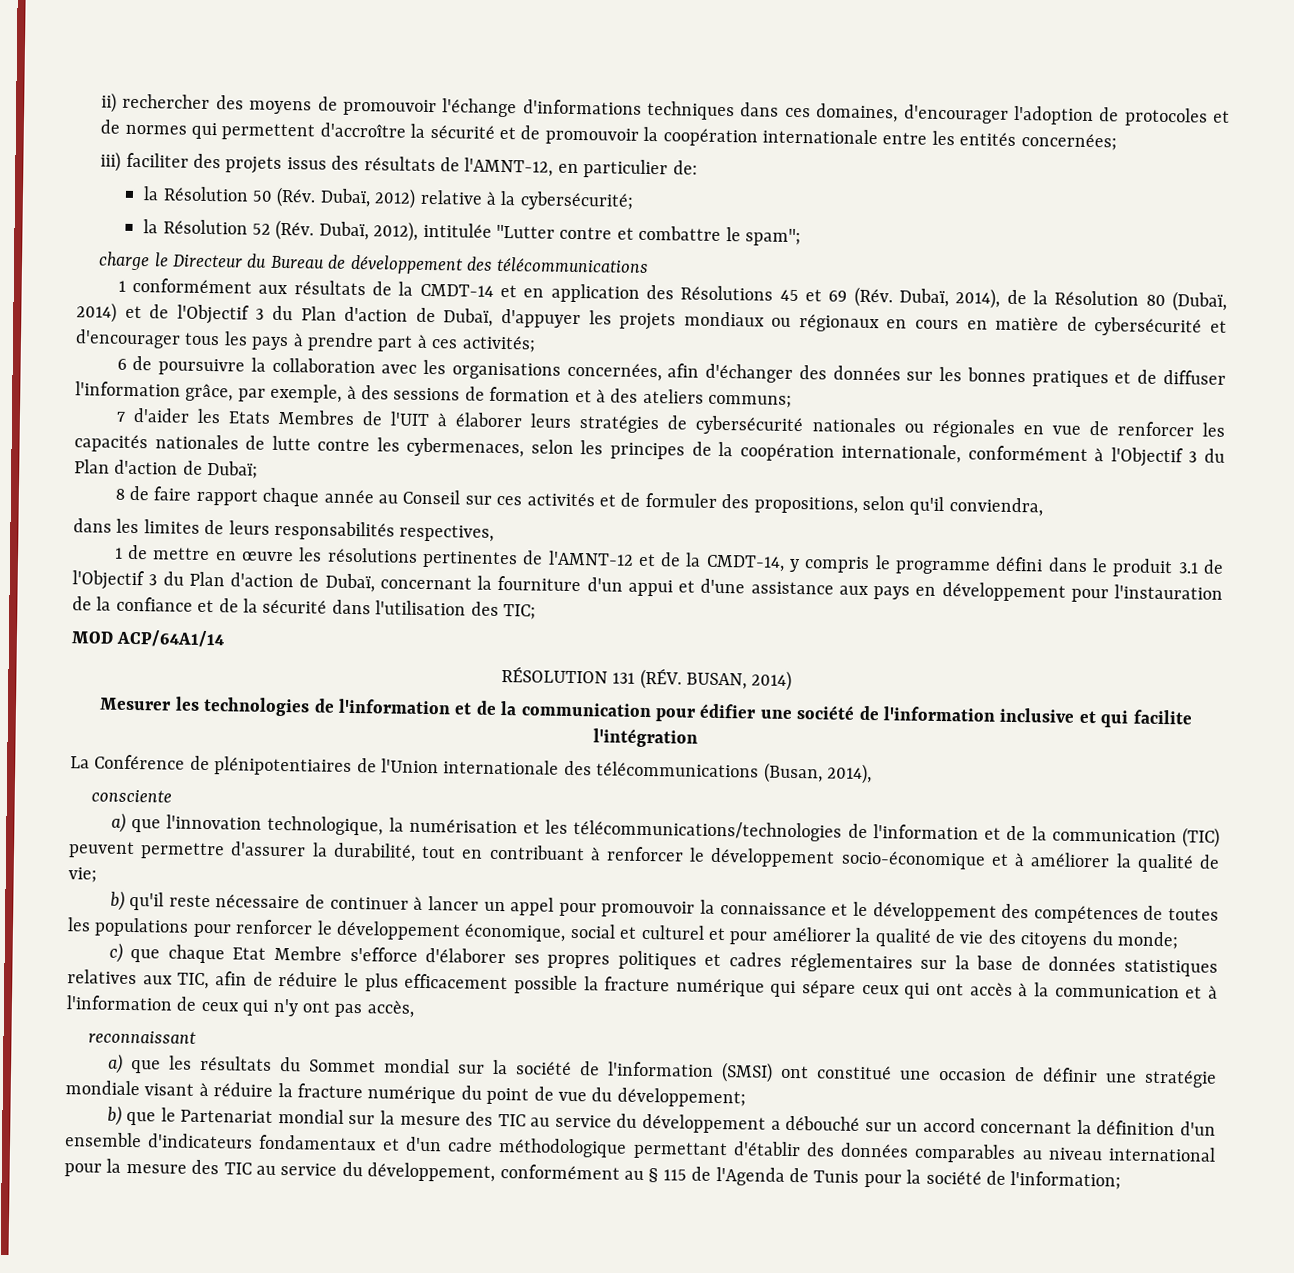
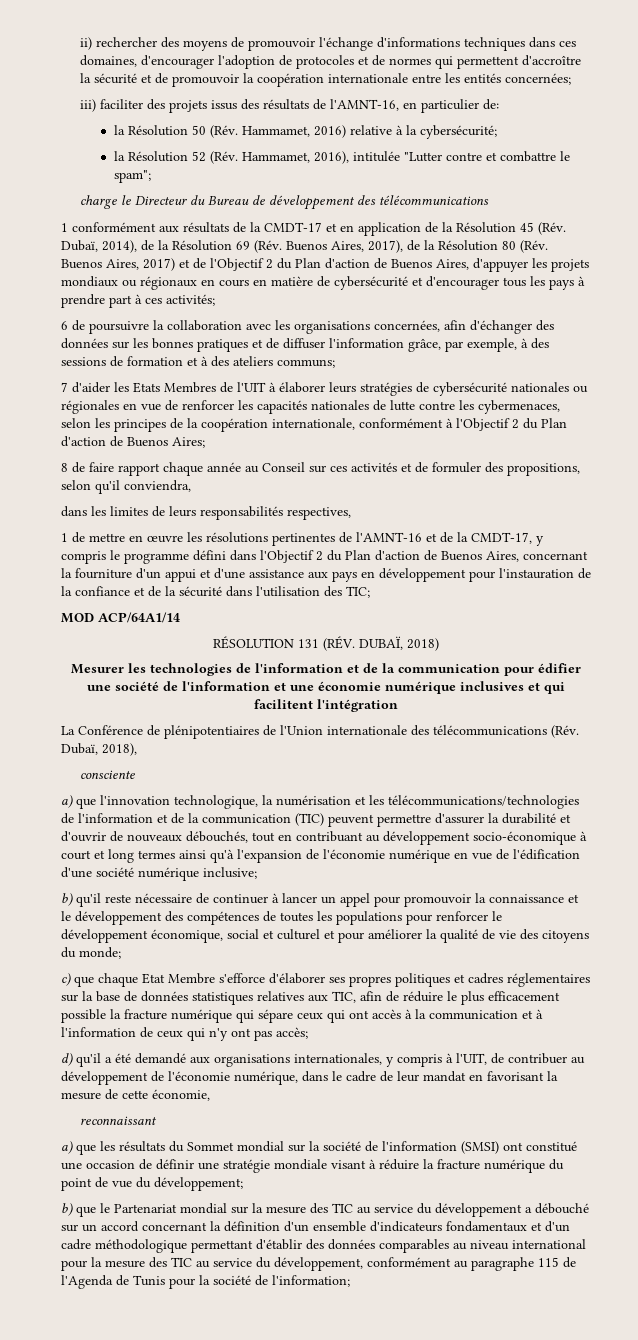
- iii) faciliter des projets issus des résultats de l'AMNT-12, en particulier de:
+ iii) faciliter des projets issus des résultats de l'AMNT-16, en particulier de:
- la Résolution 50 (Rév. Dubaï, 2012) relative à la cybersécurité;
+ la Résolution 50 (Rév. Hammamet, 2016) relative à la cybersécurité;
- la Résolution 52 (Rév. Dubaï, 2012), intitulée "Lutter contre et combattre le spam";
+ la Résolution 52 (Rév. Hammamet, 2016), intitulée "Lutter contre et combattre le spam";
- 1 conformément aux résultats de la CMDT-14 et en application des Résolutions 45 et 69 (Rév. Dubaï, 2014), de la Résolution 80 (Dubaï, 2014) et de l'Objectif 3 du Plan d'action de Dubaï, d'appuyer les projets mondiaux ou régionaux en cours en matière de cybersécurité et d'encourager tous les pays à prendre part à ces activités;
+ 1 conformément aux résultats de la CMDT-17 et en application de la Résolution 45 (Rév. Dubaï, 2014), de la Résolution 69 (Rév. Buenos Aires, 2017), de la Résolution 80 (Rév. Buenos Aires, 2017) et de l'Objectif 2 du Plan d'action de Buenos Aires, d'appuyer les projets mondiaux ou régionaux en cours en matière de cybersécurité et d'encourager tous les pays à prendre part à ces activités;
- 7 d'aider les Etats Membres de l'UIT à élaborer leurs stratégies de cybersécurité nationales ou régionales en vue de renforcer les capacités nationales de lutte contre les cybermenaces, selon les principes de la coopération internationale, conformément à l'Objectif 3 du Plan d'action de Dubaï;
+ 7 d'aider les Etats Membres de l'UIT à élaborer leurs stratégies de cybersécurité nationales ou régionales en vue de renforcer les capacités nationales de lutte contre les cybermenaces, selon les principes de la coopération internationale, conformément à l'Objectif 2 du Plan d'action de Buenos Aires;
- 1 de mettre en œuvre les résolutions pertinentes de l'AMNT-12 et de la CMDT-14, y compris le programme défini dans le produit 3.1 de l'Objectif 3 du Plan d'action de Dubaï, concernant la fourniture d'un appui et d'une assistance aux pays en développement pour l'instauration de la confiance et de la sécurité dans l'utilisation des TIC;
+ 1 de mettre en œuvre les résolutions pertinentes de l'AMNT-16 et de la CMDT-17, y compris le programme défini dans l'Objectif 2 du Plan d'action de Buenos Aires, concernant la fourniture d'un appui et d'une assistance aux pays en développement pour l'instauration de la confiance et de la sécurité dans l'utilisation des TIC;
- RÉSOLUTION 131 (RÉV. BUSAN, 2014)
+ RÉSOLUTION 131 (RÉV. DUBAÏ, 2018)
- Mesurer les technologies de l'information et de la communication pour édifier une société de l'information inclusive et qui facilite l'intégration
+ Mesurer les technologies de l'information et de la communication pour édifier une société de l'information et une économie numérique inclusives et qui facilitent l'intégration
- La Conférence de plénipotentiaires de l'Union internationale des télécommunications (Busan, 2014),
+ La Conférence de plénipotentiaires de l'Union internationale des télécommunications (Rév. Dubaï, 2018),
- a) que l'innovation technologique, la numérisation et les télécommunications/technologies de l'information et de la communication (TIC) peuvent permettre d'assurer la durabilité, tout en contribuant à renforcer le développement socio-économique et à améliorer la qualité de vie;
+ a) que l'innovation technologique, la numérisation et les télécommunications/technologies de l'information et de la communication (TIC) peuvent permettre d'assurer la durabilité et d'ouvrir de nouveaux débouchés, tout en contribuant au développement socio-économique à court et long termes ainsi qu'à l'expansion de l'économie numérique en vue de l'édification d'une société numérique inclusive;
- c) que chaque Etat Membre s'efforce d'élaborer ses propres politiques et cadres réglementaires sur la base de données statistiques relatives aux TIC, afin de réduire le plus efficacement possible la fracture numérique qui sépare ceux qui ont accès à la communication et à l'information de ceux qui n'y ont pas accès,
+ c) que chaque Etat Membre s'efforce d'élaborer ses propres politiques et cadres réglementaires sur la base de données statistiques relatives aux TIC, afin de réduire le plus efficacement possible la fracture numérique qui sépare ceux qui ont accès à la communication et à l'information de ceux qui n'y ont pas accès;
+ d) qu'il a été demandé aux organisations internationales, y compris à l'UIT, de contribuer au développement de l'économie numérique, dans le cadre de leur mandat en favorisant la mesure de cette économie,
- b) que le Partenariat mondial sur la mesure des TIC au service du développement a débouché sur un accord concernant la définition d'un ensemble d'indicateurs fondamentaux et d'un cadre méthodologique permettant d'établir des données comparables au niveau international pour la mesure des TIC au service du développement, conformément au § 115 de l'Agenda de Tunis pour la société de l'information;
+ b) que le Partenariat mondial sur la mesure des TIC au service du développement a débouché sur un accord concernant la définition d'un ensemble d'indicateurs fondamentaux et d'un cadre méthodologique permettant d'établir des données comparables au niveau international pour la mesure des TIC au service du développement, conformément au paragraphe 115 de l'Agenda de Tunis pour la société de l'information;

